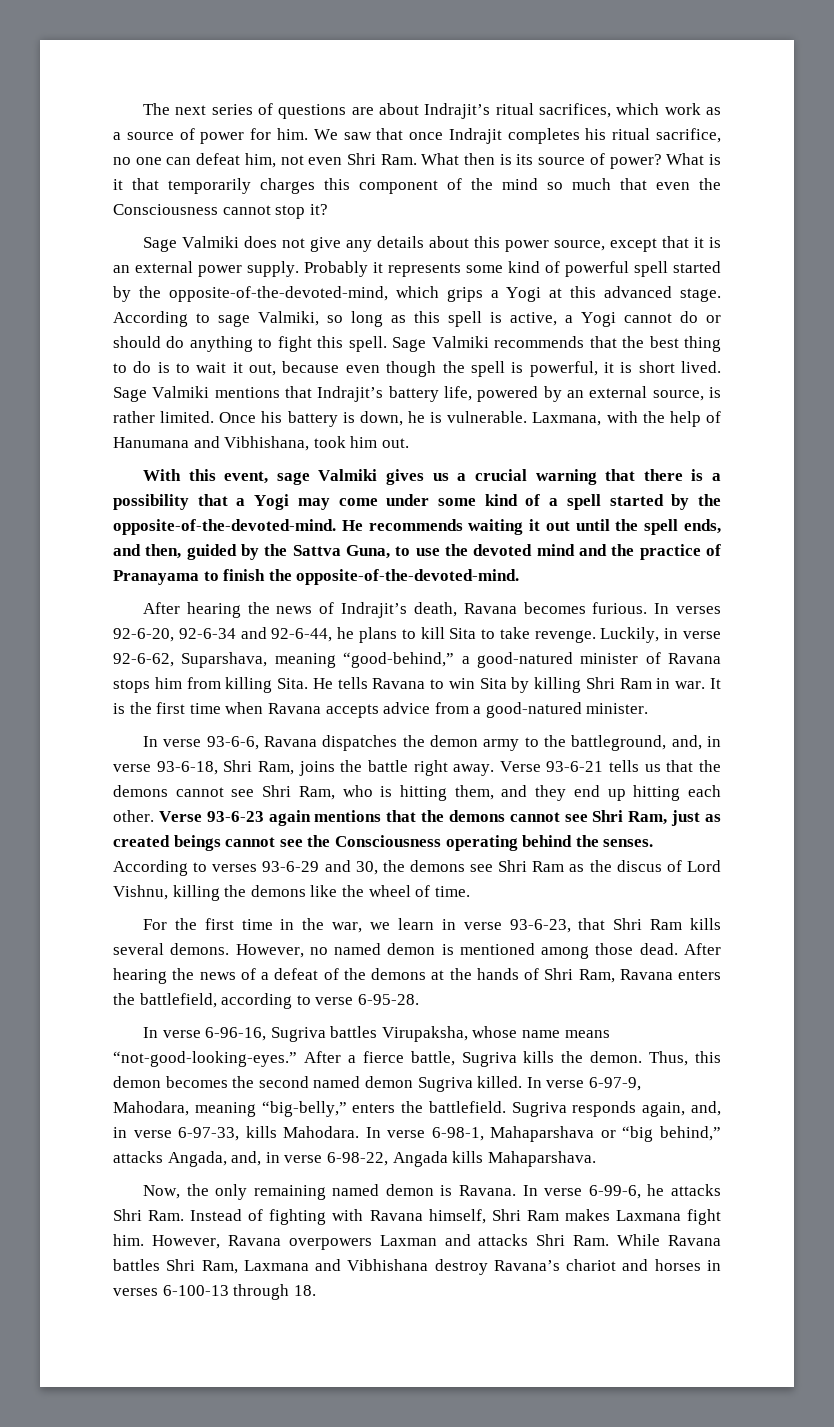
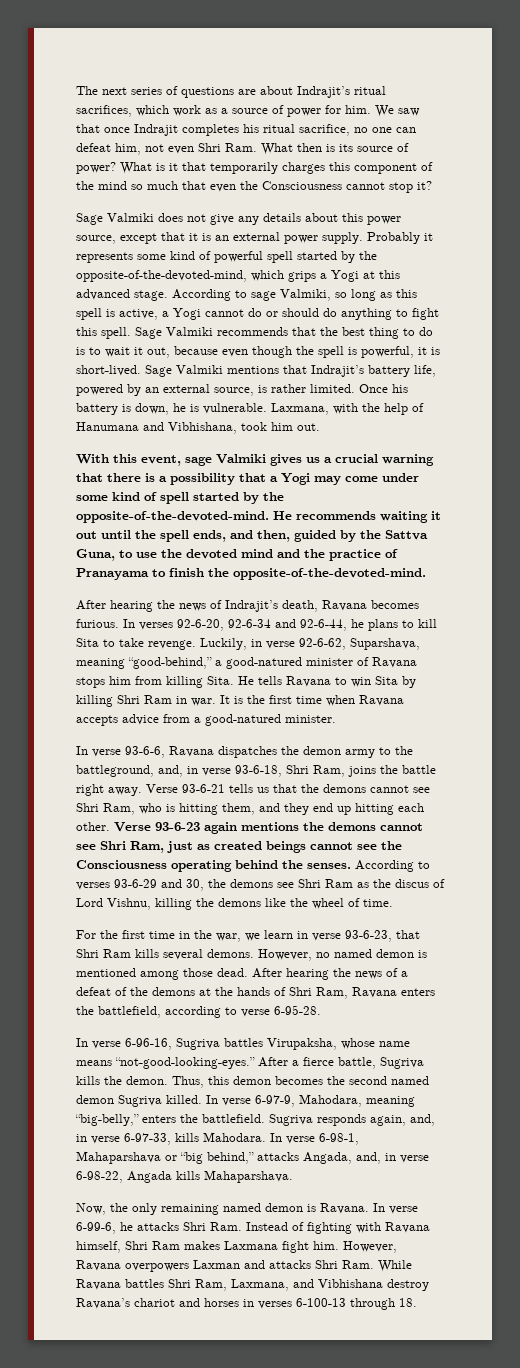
- Sage Valmiki recommends that the best thing to do is to wait it out, because even though the spell is powerful, it is short lived.
+ Sage Valmiki recommends that the best thing to do is to wait it out, because even though the spell is powerful, it is short-lived.
- With this event, sage Valmiki gives us a crucial warning that there is a possibility that a Yogi may come under some kind of a spell started by the opposite-of-the-devoted-mind.
+ With this event, sage Valmiki gives us a crucial warning that there is a possibility that a Yogi may come under some kind of spell started by the opposite-of-the-devoted-mind.
- Verse 93-6-23 again mentions that the demons cannot see Shri Ram, just as created beings cannot see the Consciousness operating behind the senses.
+ Verse 93-6-23 again mentions the demons cannot see Shri Ram, just as created beings cannot see the Consciousness operating behind the senses.
- However, Ravana overpowers Laxman and attacks Shri Ram. While Ravana battles Shri Ram, Laxmana and Vibhishana destroy Ravana’s chariot and horses in verses 6-100-13 through 18.
+ However, Ravana overpowers Laxman and attacks Shri Ram. While Ravana battles Shri Ram, Laxmana, and Vibhishana destroy Ravana’s chariot and horses in verses 6-100-13 through 18.

